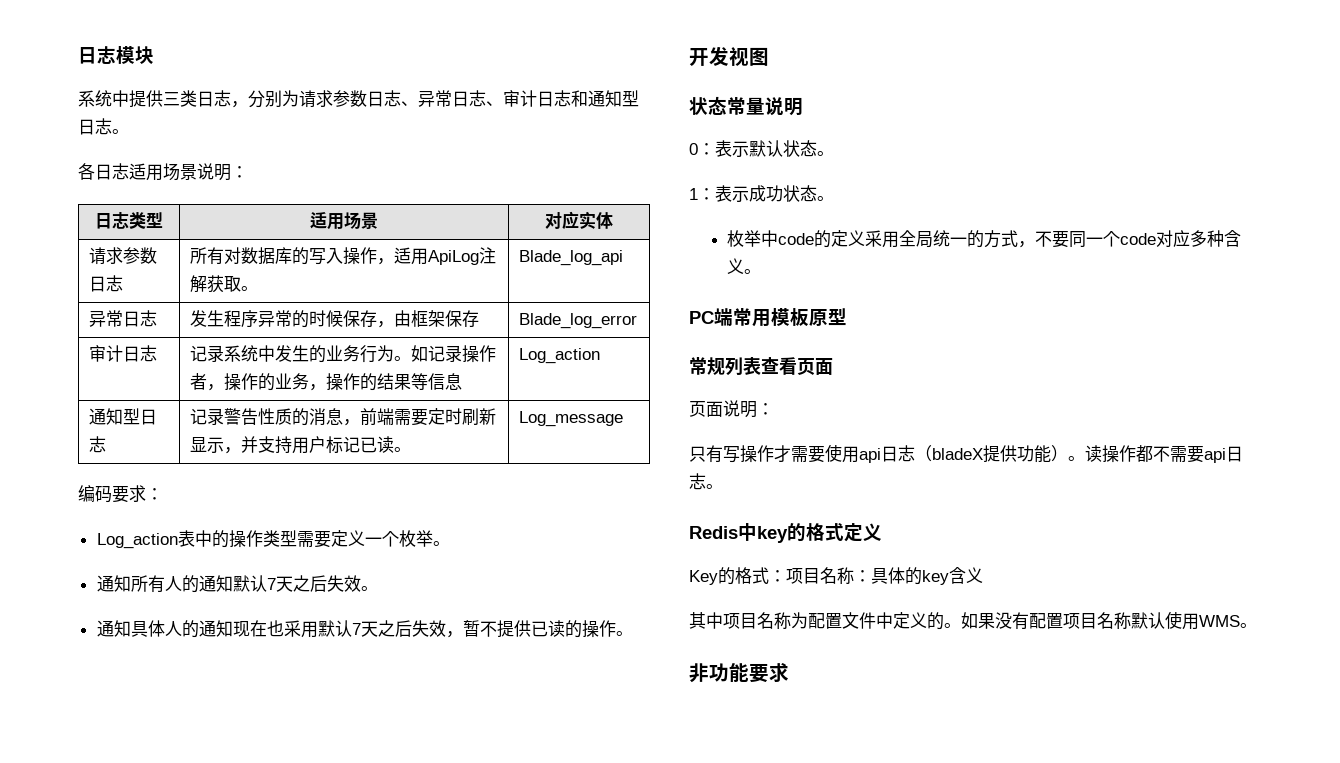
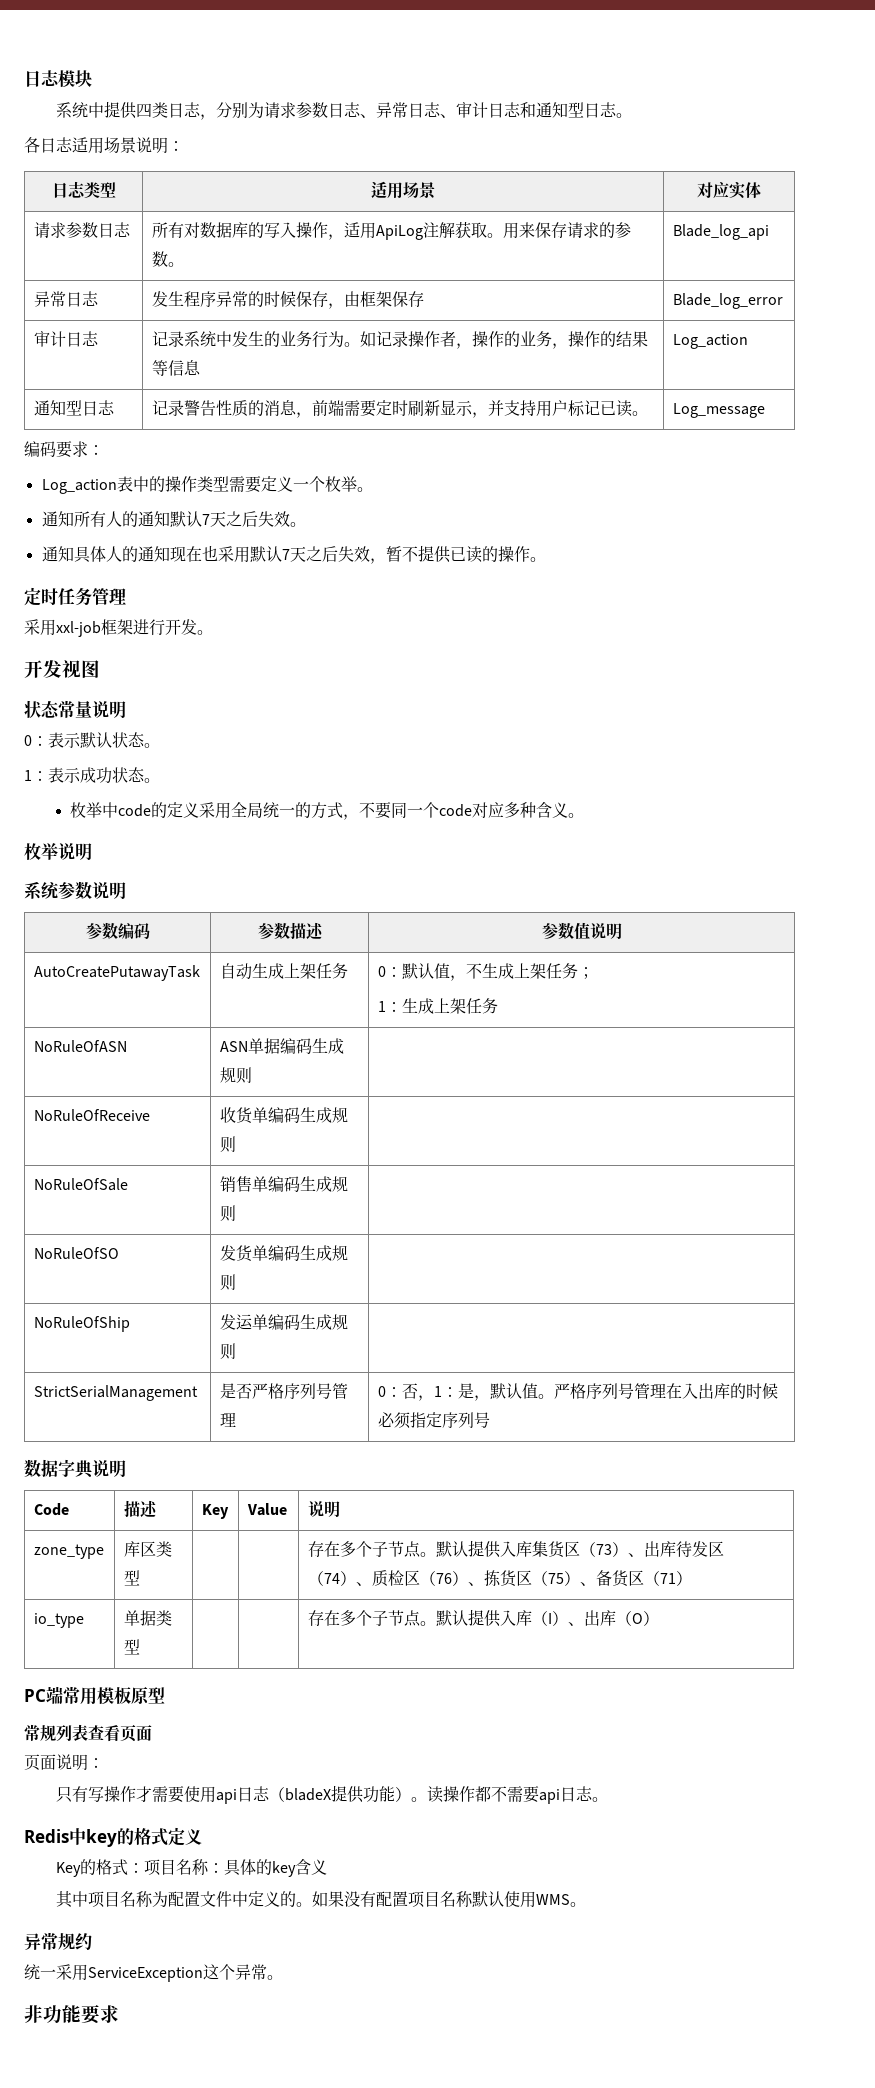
- 系统中提供三类日志，分别为请求参数日志、异常日志、审计日志和通知型日志。
+ 系统中提供四类日志，分别为请求参数日志、异常日志、审计日志和通知型日志。
- 请求参数日志 | 所有对数据库的写入操作，适用ApiLog注解获取。 | Blade_log_api
+ 请求参数日志 | 所有对数据库的写入操作，适用ApiLog注解获取。用来保存请求的参数。 | Blade_log_api
+ 定时任务管理
+ 采用xxl-job框架进行开发。
+ 枚举说明
+ 系统参数说明
+ 参数编码 | 参数描述 | 参数值说明
+ AutoCreatePutawayTask | 自动生成上架任务 | 0：默认值，不生成上架任务；
+ 1：生成上架任务
+ NoRuleOfASN | ASN单据编码生成规则 |
+ NoRuleOfReceive | 收货单编码生成规则 |
+ NoRuleOfSale | 销售单编码生成规则 |
+ NoRuleOfSO | 发货单编码生成规则 |
+ NoRuleOfShip | 发运单编码生成规则 |
+ StrictSerialManagement | 是否严格序列号管理 | 0：否，1：是，默认值。严格序列号管理在入出库的时候必须指定序列号
+ 数据字典说明
+ Code | 描述 | Key | Value | 说明
+ zone_type | 库区类型 | | | 存在多个子节点。默认提供入库集货区（73）、出库待发区（74）、质检区（76）、拣货区（75）、备货区（71）
+ io_type | 单据类型 | | | 存在多个子节点。默认提供入库（I）、出库（O）
+ 异常规约
+ 统一采用ServiceException这个异常。

